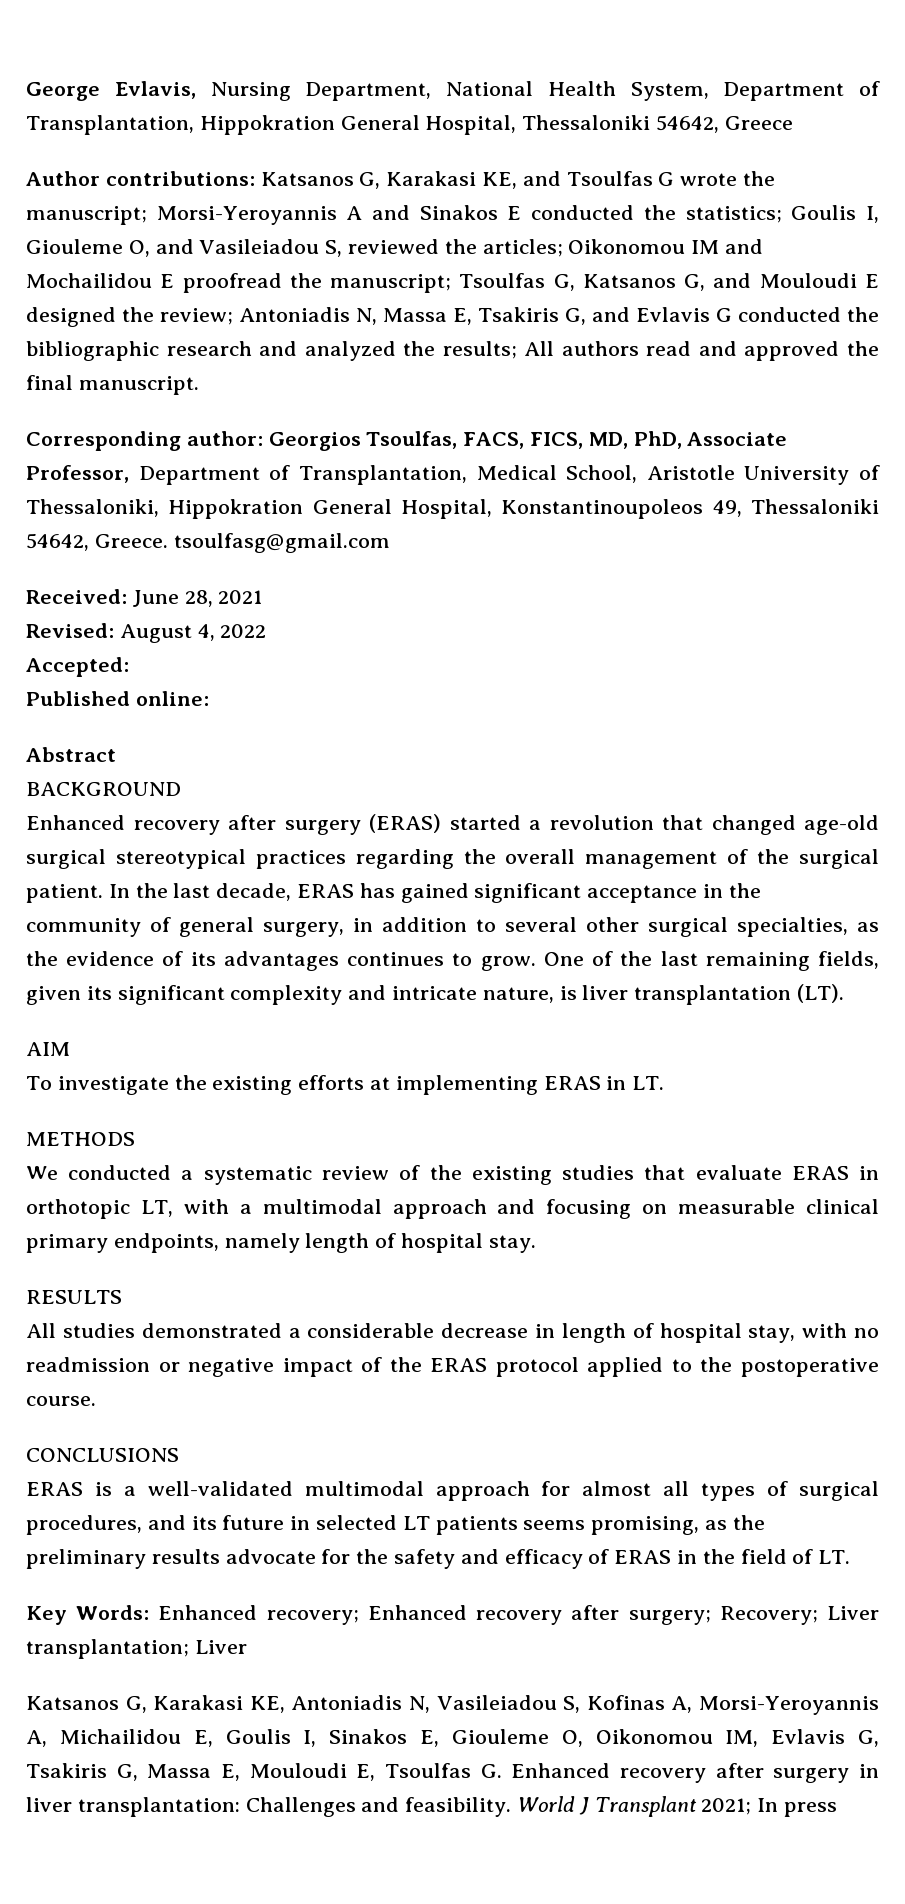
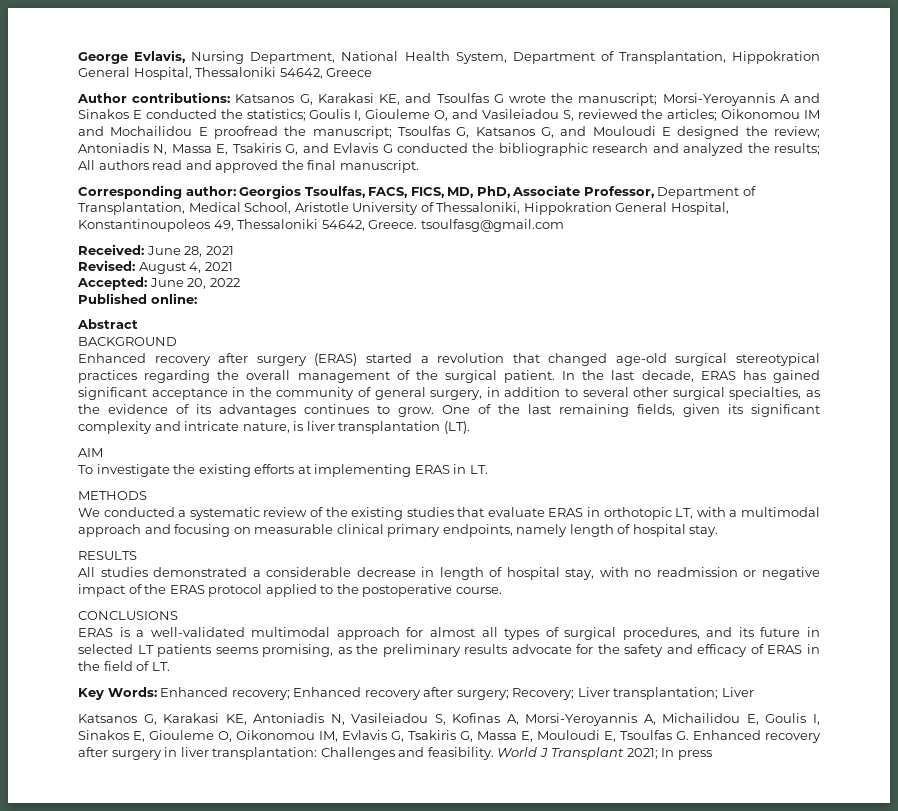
- Revised: August 4, 2022
+ Revised: August 4, 2021
- Accepted:
+ Accepted: June 20, 2022

